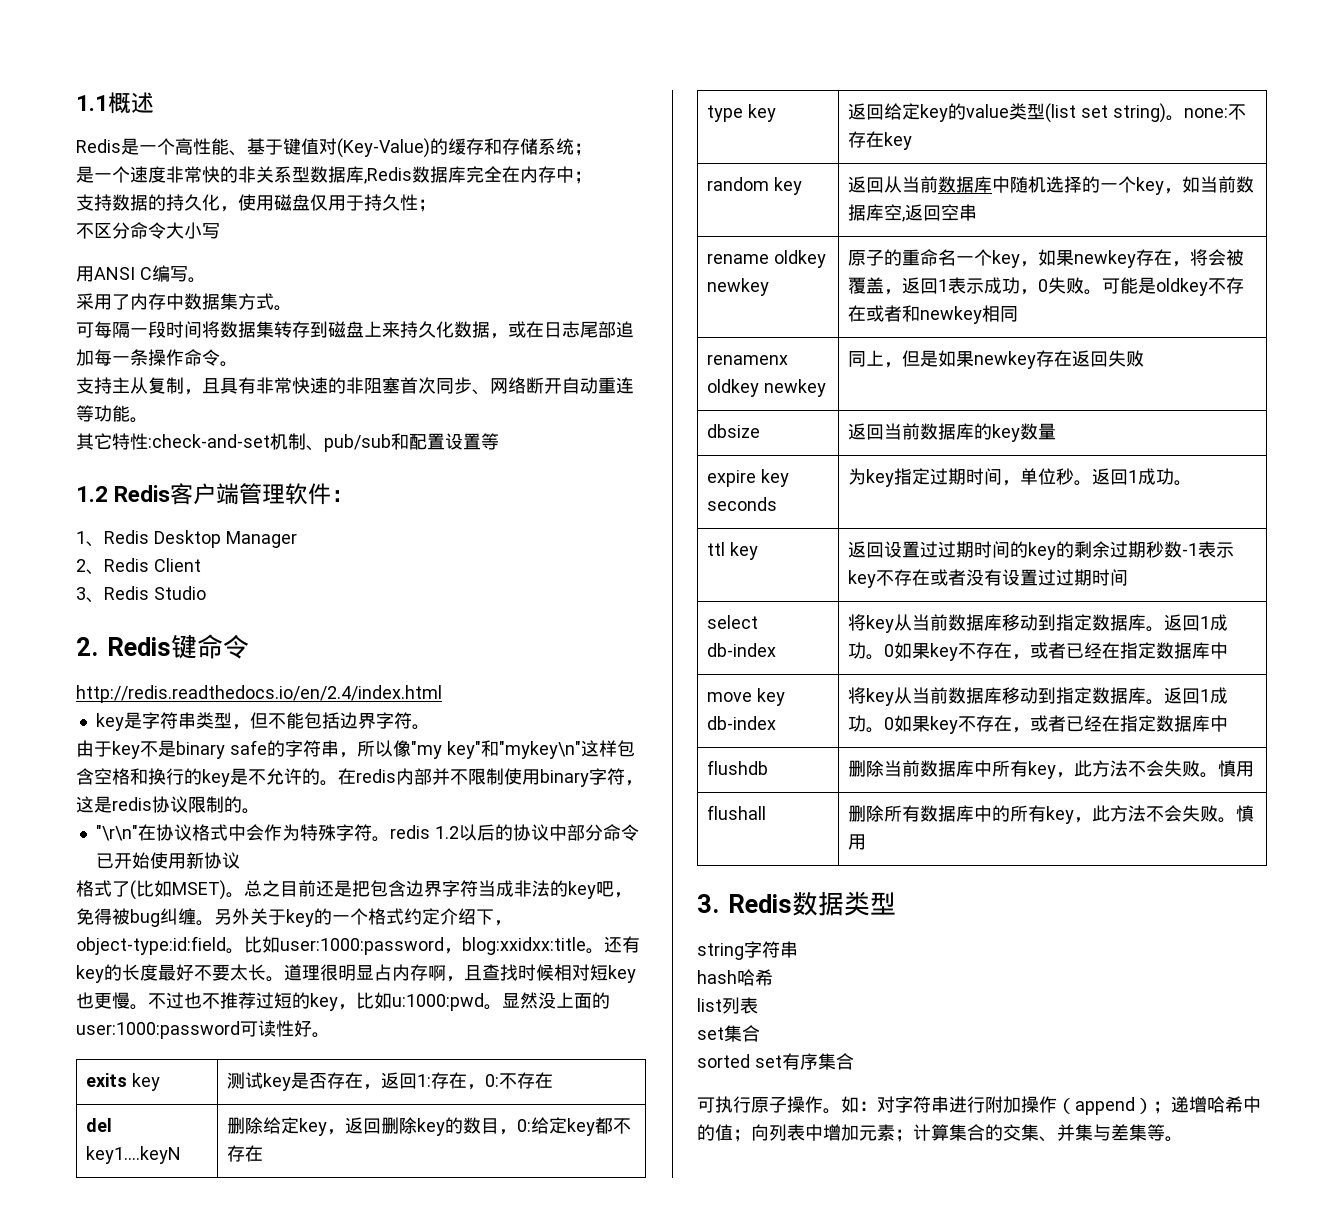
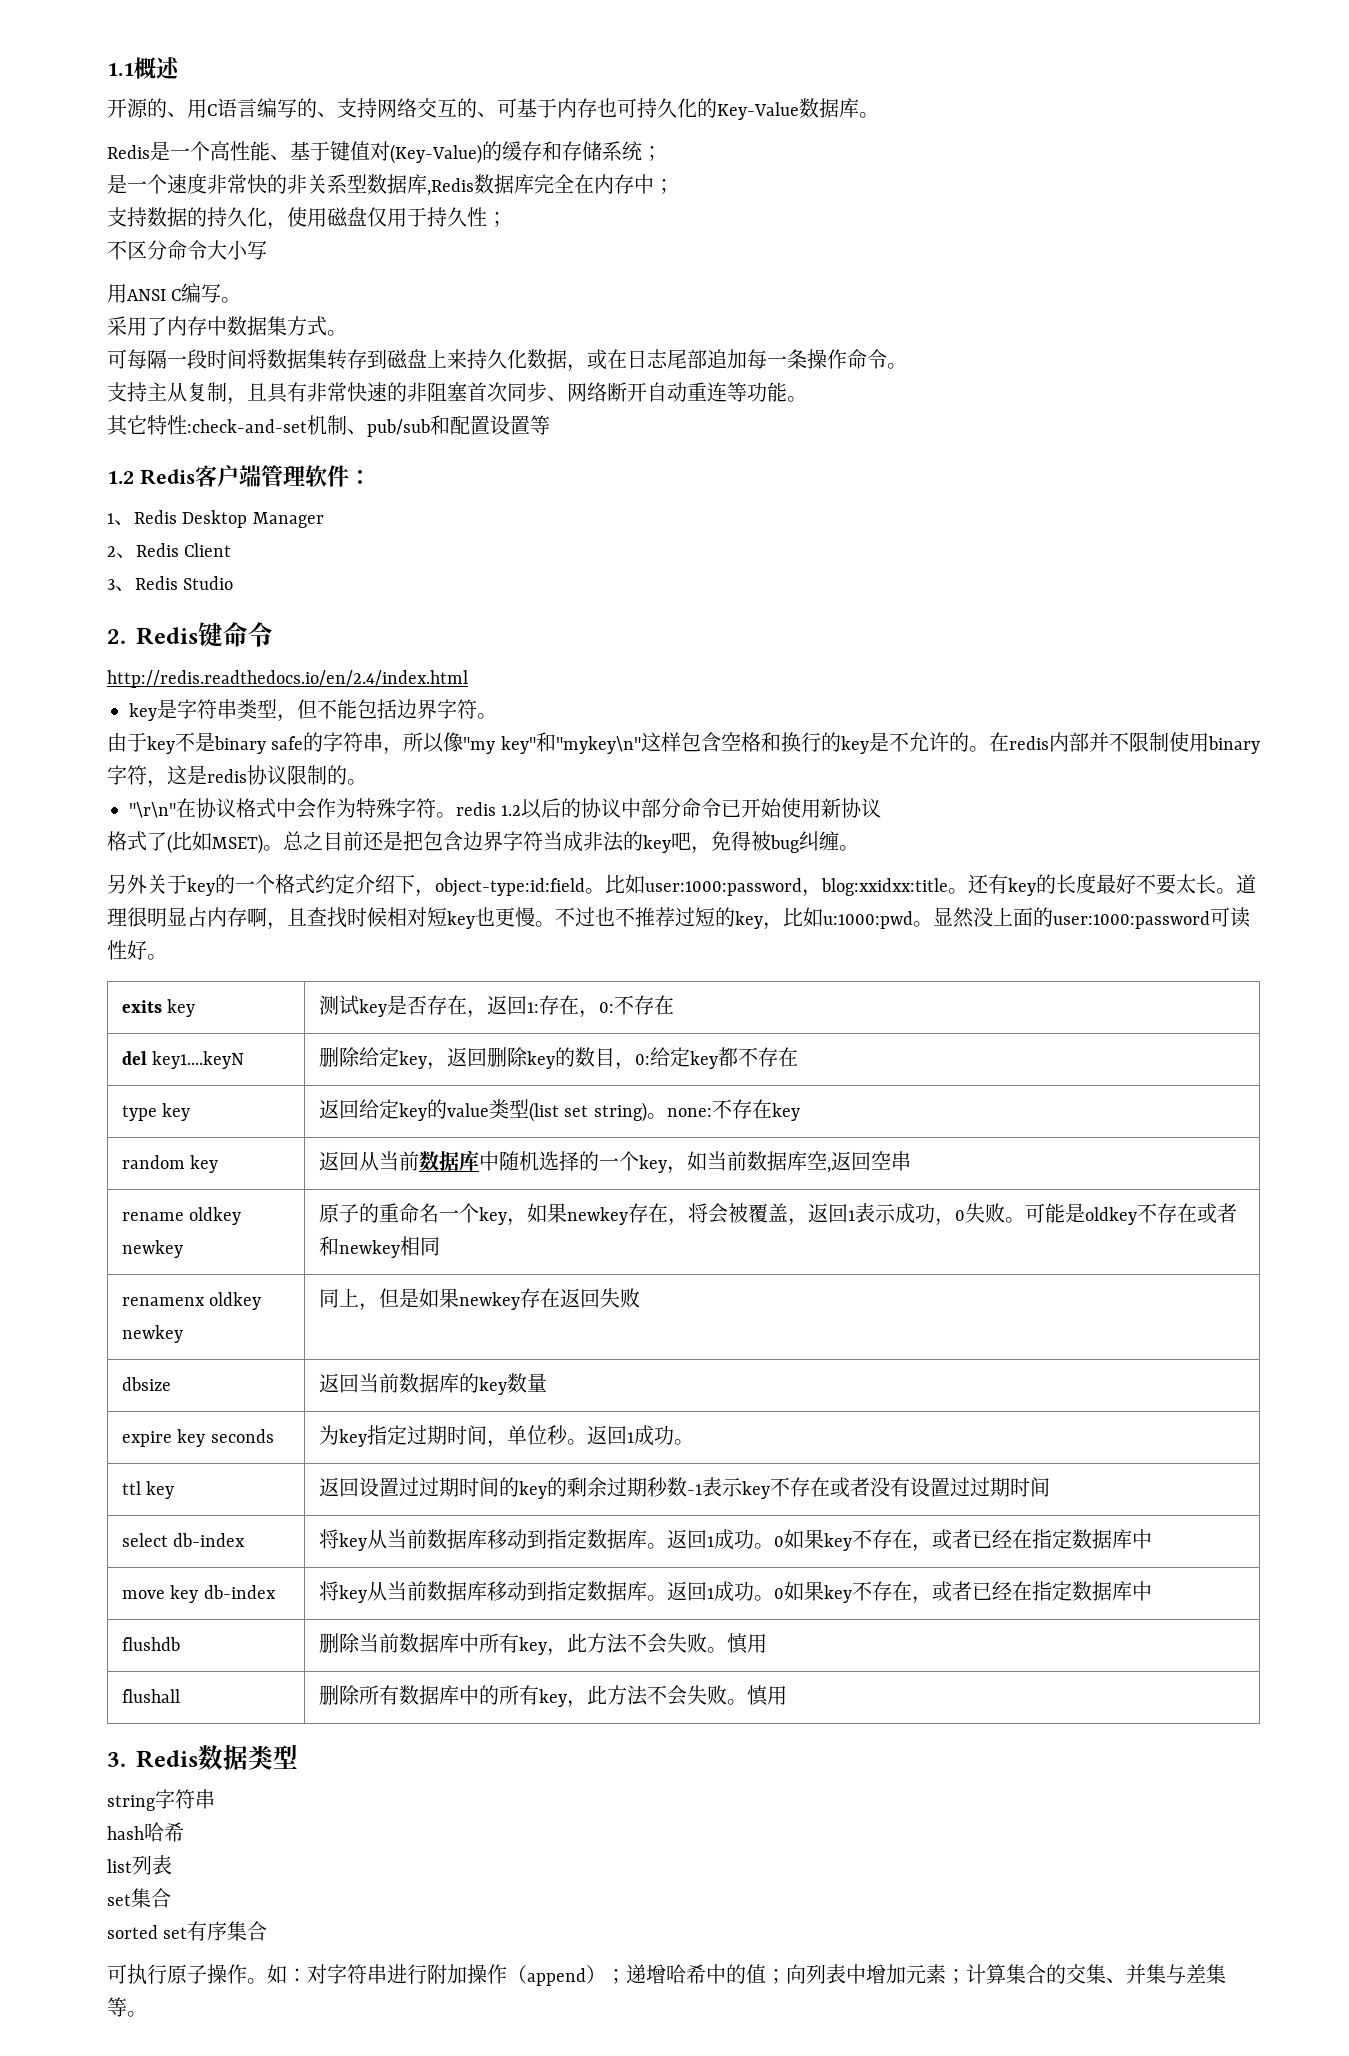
+ 开源的、用C语言编写的、支持网络交互的、可基于内存也可持久化的Key-Value数据库。
- 总之目前还是把包含边界字符当成非法的key吧，免得被bug纠缠。另外关于key的一个格式约定介绍下，object-type:id:field。
+ 总之目前还是把包含边界字符当成非法的key吧，免得被bug纠缠。
+ 另外关于key的一个格式约定介绍下，object-type:id:field。

